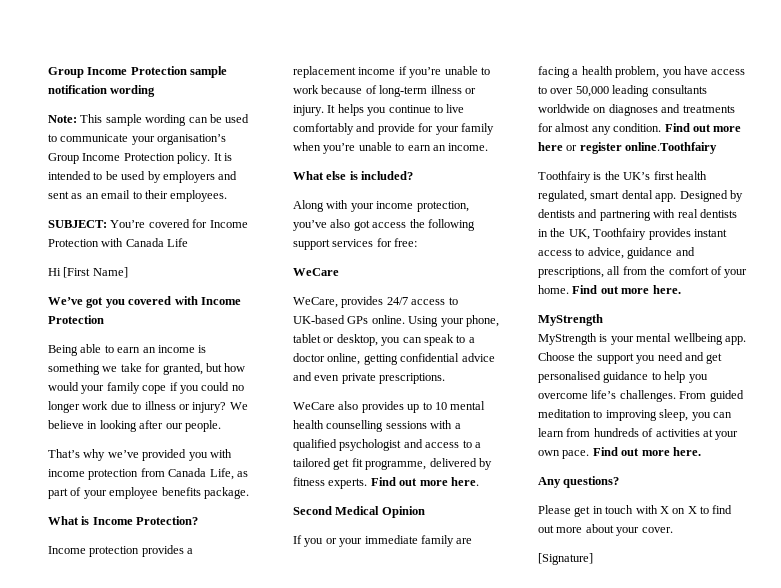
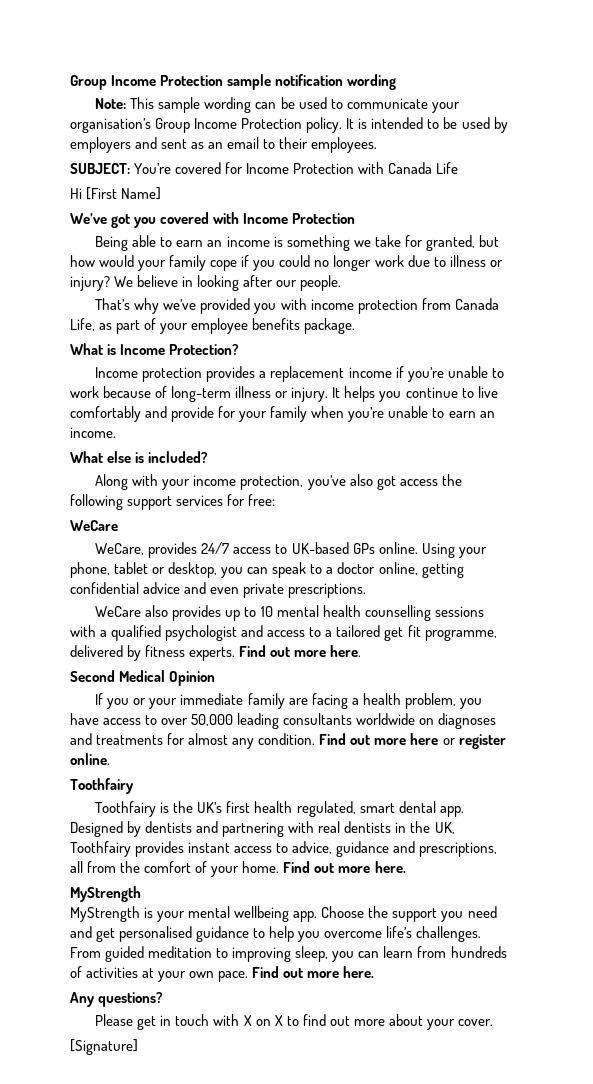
- Find out more here or register online.Toothfairy
+ Find out more here or register online.
+ Toothfairy

